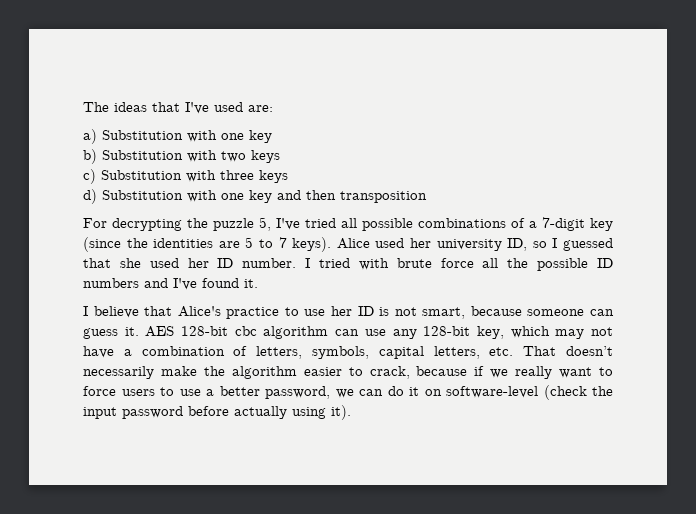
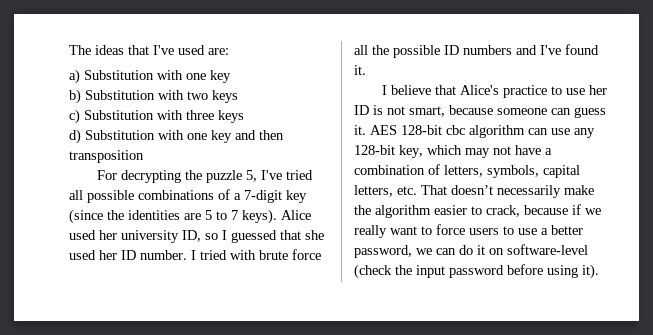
- AES 128-bit cbc algorithm can use any 128-bit key, which may not have a combination of letters, symbols, capital letters, etc. That doesn’t necessarily make the algorithm easier to crack, because if we really want to force users to use a better password, we can do it on software-level (check the input password before actually using it).
+ AES 128-bit cbc algorithm can use any 128-bit key, which may not have a combination of letters, symbols, capital letters, etc. That doesn’t necessarily make the algorithm easier to crack, because if we really want to force users to use a better password, we can do it on software-level (check the input password before using it).

